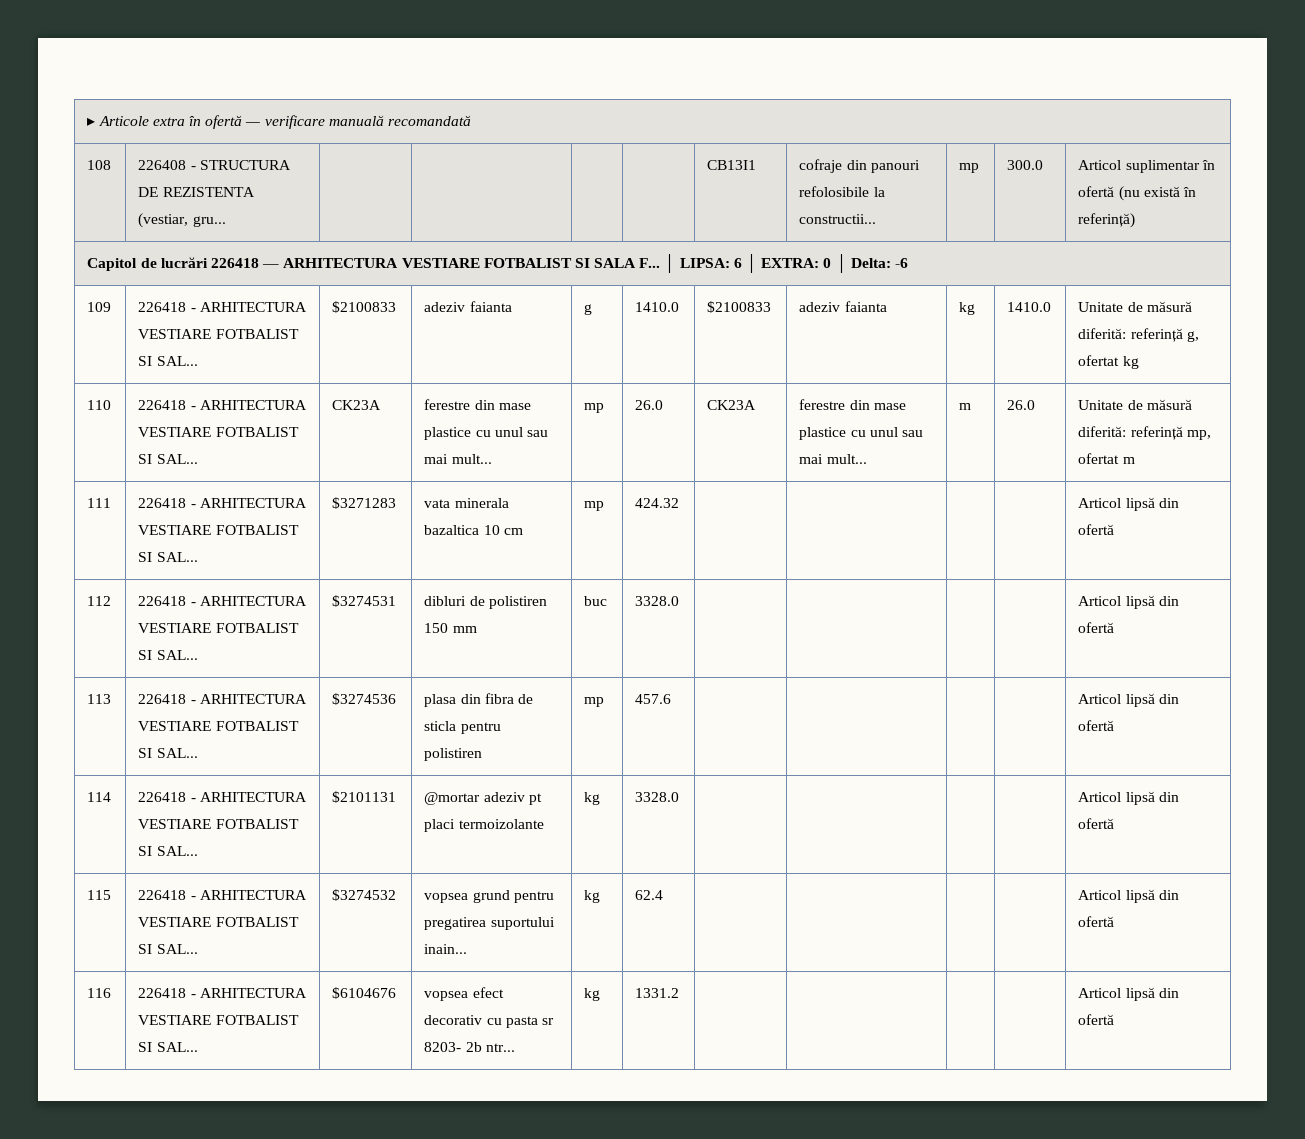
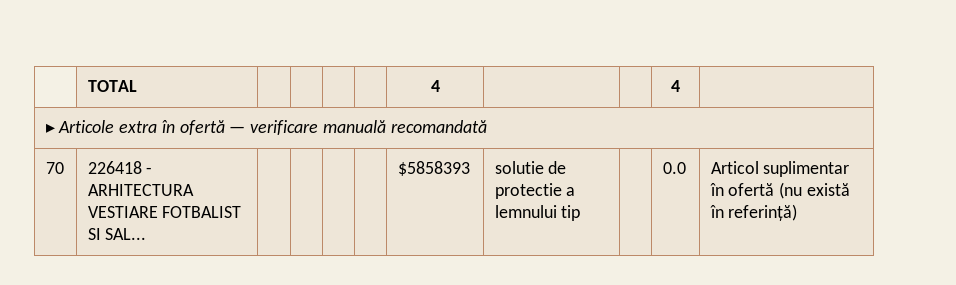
+ | TOTAL | | | | | 4 | | | 4 |
- 108 | 226408 - STRUCTURA DE REZISTENTA (vestiar, gru... | | | | | CB13I1 | cofraje din panouri refolosibile la constructii... | mp | 300.0 | Articol suplimentar în ofertă (nu există în referință)
+ 70 | 226418 - ARHITECTURA VESTIARE FOTBALIST SI SAL... | | | | | $5858393 | solutie de protectie a lemnului tip | | 0.0 | Articol suplimentar în ofertă (nu există în referință)
- Capitol de lucrări 226418 — ARHITECTURA VESTIARE FOTBALIST SI SALA F... │ LIPSA: 6 │ EXTRA: 0 │ Delta: -6
- 109 | 226418 - ARHITECTURA VESTIARE FOTBALIST SI SAL... | $2100833 | adeziv faianta | g | 1410.0 | $2100833 | adeziv faianta | kg | 1410.0 | Unitate de măsură diferită: referință g, ofertat kg
- 110 | 226418 - ARHITECTURA VESTIARE FOTBALIST SI SAL... | CK23A | ferestre din mase plastice cu unul sau mai mult... | mp | 26.0 | CK23A | ferestre din mase plastice cu unul sau mai mult... | m | 26.0 | Unitate de măsură diferită: referință mp, ofertat m
- 111 | 226418 - ARHITECTURA VESTIARE FOTBALIST SI SAL... | $3271283 | vata minerala bazaltica 10 cm | mp | 424.32 | | | | | Articol lipsă din ofertă
- 112 | 226418 - ARHITECTURA VESTIARE FOTBALIST SI SAL... | $3274531 | dibluri de polistiren 150 mm | buc | 3328.0 | | | | | Articol lipsă din ofertă
- 113 | 226418 - ARHITECTURA VESTIARE FOTBALIST SI SAL... | $3274536 | plasa din fibra de sticla pentru polistiren | mp | 457.6 | | | | | Articol lipsă din ofertă
- 114 | 226418 - ARHITECTURA VESTIARE FOTBALIST SI SAL... | $2101131 | @mortar adeziv pt placi termoizolante | kg | 3328.0 | | | | | Articol lipsă din ofertă
- 115 | 226418 - ARHITECTURA VESTIARE FOTBALIST SI SAL... | $3274532 | vopsea grund pentru pregatirea suportului inain... | kg | 62.4 | | | | | Articol lipsă din ofertă
- 116 | 226418 - ARHITECTURA VESTIARE FOTBALIST SI SAL... | $6104676 | vopsea efect decorativ cu pasta sr 8203- 2b ntr... | kg | 1331.2 | | | | | Articol lipsă din ofertă

